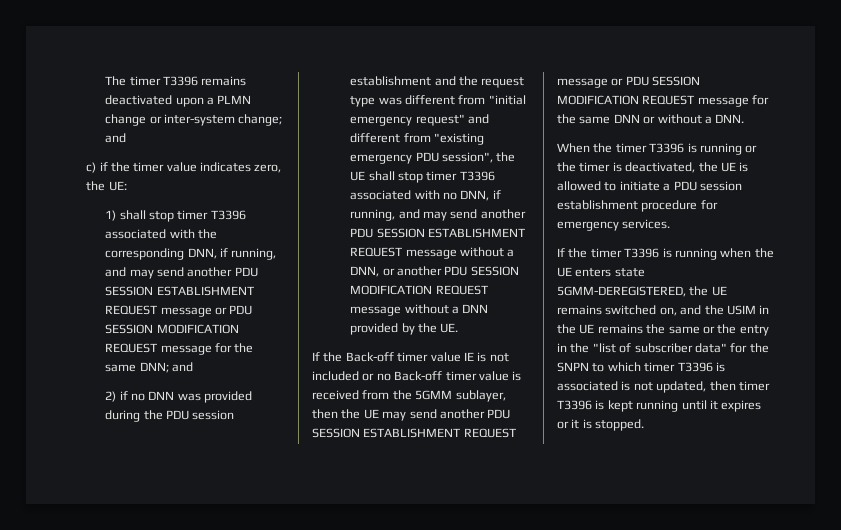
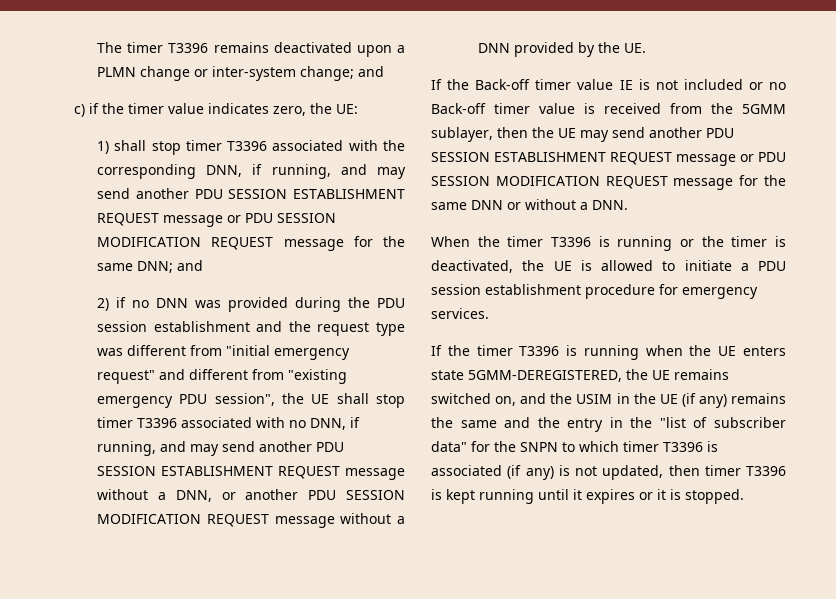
- If the timer T3396 is running when the UE enters state 5GMM-DEREGISTERED, the UE remains switched on, and the USIM in the UE remains the same or the entry in the "list of subscriber data" for the SNPN to which timer T3396 is associated is not updated, then timer T3396 is kept running until it expires or it is stopped.
+ If the timer T3396 is running when the UE enters state 5GMM-DEREGISTERED, the UE remains switched on, and the USIM in the UE (if any) remains the same and the entry in the "list of subscriber data" for the SNPN to which timer T3396 is associated (if any) is not updated, then timer T3396 is kept running until it expires or it is stopped.

